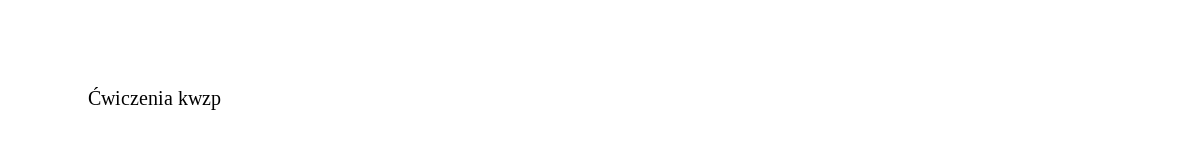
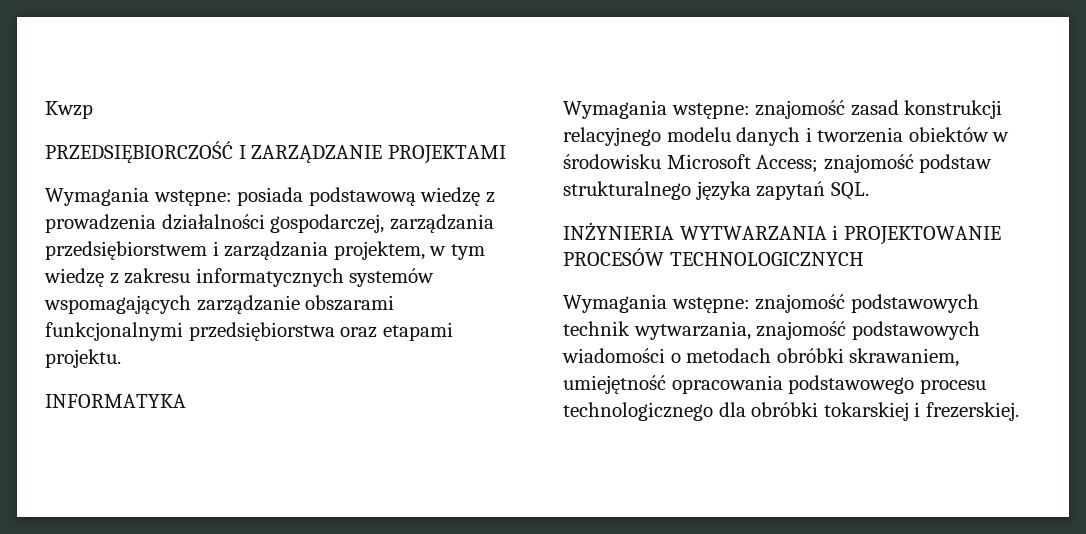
- Ćwiczenia kwzp
+ Kwzp
+ PRZEDSIĘBIORCZOŚĆ I ZARZĄDZANIE PROJEKTAMI
+ Wymagania wstępne: posiada podstawową wiedzę z prowadzenia działalności gospodarczej, zarządzania przedsiębiorstwem i zarządzania projektem, w tym wiedzę z zakresu informatycznych systemów wspomagających zarządzanie obszarami funkcjonalnymi przedsiębiorstwa oraz etapami projektu.
+ INFORMATYKA
+ Wymagania wstępne: znajomość zasad konstrukcji relacyjnego modelu danych i tworzenia obiektów w środowisku Microsoft Access; znajomość podstaw strukturalnego języka zapytań SQL.
+ INŻYNIERIA WYTWARZANIA i PROJEKTOWANIE PROCESÓW TECHNOLOGICZNYCH
+ Wymagania wstępne: znajomość podstawowych technik wytwarzania, znajomość podstawowych wiadomości o metodach obróbki skrawaniem, umiejętność opracowania podstawowego procesu technologicznego dla obróbki tokarskiej i frezerskiej.

